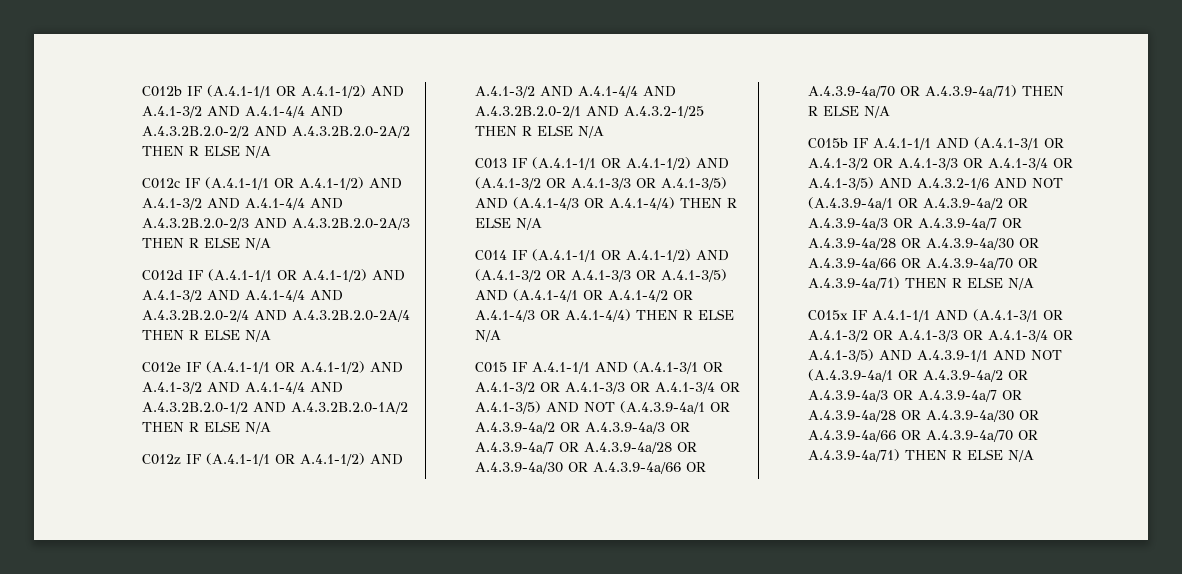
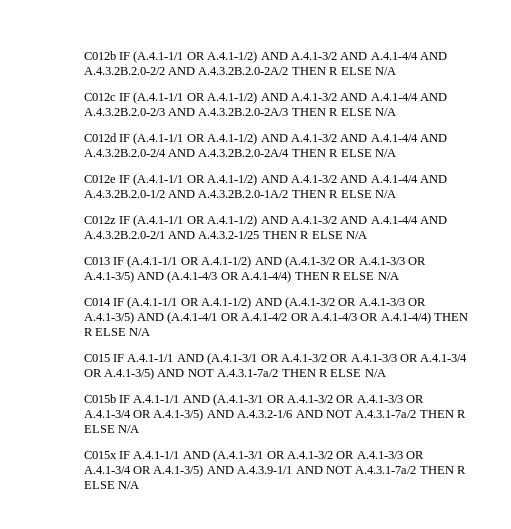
- C015 IF A.4.1-1/1 AND (A.4.1-3/1 OR A.4.1-3/2 OR A.4.1-3/3 OR A.4.1-3/4 OR A.4.1-3/5) AND NOT (A.4.3.9-4a/1 OR A.4.3.9-4a/2 OR A.4.3.9-4a/3 OR A.4.3.9-4a/7 OR A.4.3.9-4a/28 OR A.4.3.9-4a/30 OR A.4.3.9-4a/66 OR A.4.3.9-4a/70 OR A.4.3.9-4a/71) THEN R ELSE N/A
+ C015 IF A.4.1-1/1 AND (A.4.1-3/1 OR A.4.1-3/2 OR A.4.1-3/3 OR A.4.1-3/4 OR A.4.1-3/5) AND NOT A.4.3.1-7a/2 THEN R ELSE N/A
- C015b IF A.4.1-1/1 AND (A.4.1-3/1 OR A.4.1-3/2 OR A.4.1-3/3 OR A.4.1-3/4 OR A.4.1-3/5) AND A.4.3.2-1/6 AND NOT (A.4.3.9-4a/1 OR A.4.3.9-4a/2 OR A.4.3.9-4a/3 OR A.4.3.9-4a/7 OR A.4.3.9-4a/28 OR A.4.3.9-4a/30 OR A.4.3.9-4a/66 OR A.4.3.9-4a/70 OR A.4.3.9-4a/71) THEN R ELSE N/A
+ C015b IF A.4.1-1/1 AND (A.4.1-3/1 OR A.4.1-3/2 OR A.4.1-3/3 OR A.4.1-3/4 OR A.4.1-3/5) AND A.4.3.2-1/6 AND NOT A.4.3.1-7a/2 THEN R ELSE N/A
- C015x IF A.4.1-1/1 AND (A.4.1-3/1 OR A.4.1-3/2 OR A.4.1-3/3 OR A.4.1-3/4 OR A.4.1-3/5) AND A.4.3.9-1/1 AND NOT (A.4.3.9-4a/1 OR A.4.3.9-4a/2 OR A.4.3.9-4a/3 OR A.4.3.9-4a/7 OR A.4.3.9-4a/28 OR A.4.3.9-4a/30 OR A.4.3.9-4a/66 OR A.4.3.9-4a/70 OR A.4.3.9-4a/71) THEN R ELSE N/A
+ C015x IF A.4.1-1/1 AND (A.4.1-3/1 OR A.4.1-3/2 OR A.4.1-3/3 OR A.4.1-3/4 OR A.4.1-3/5) AND A.4.3.9-1/1 AND NOT A.4.3.1-7a/2 THEN R ELSE N/A

